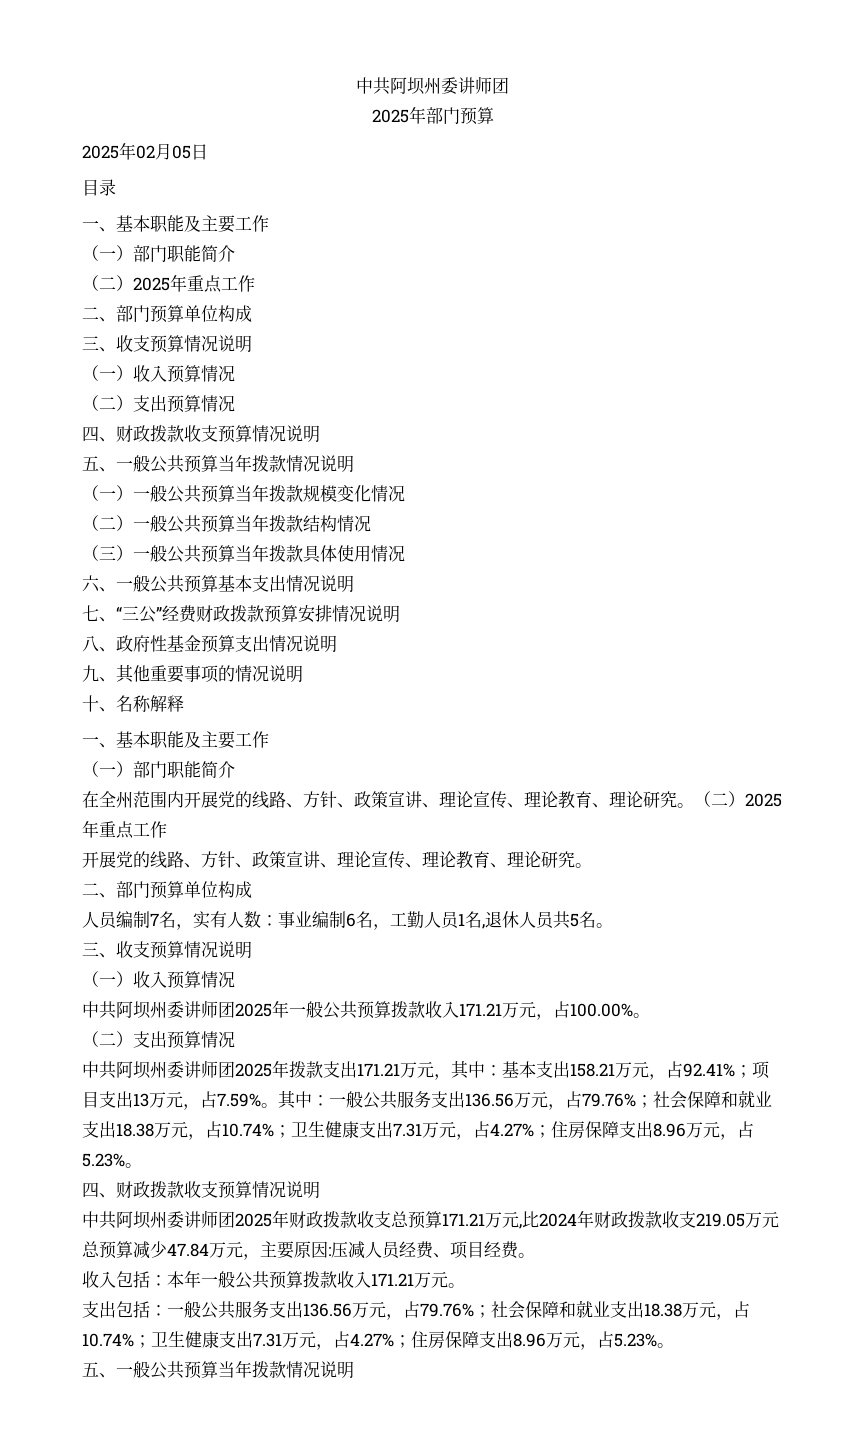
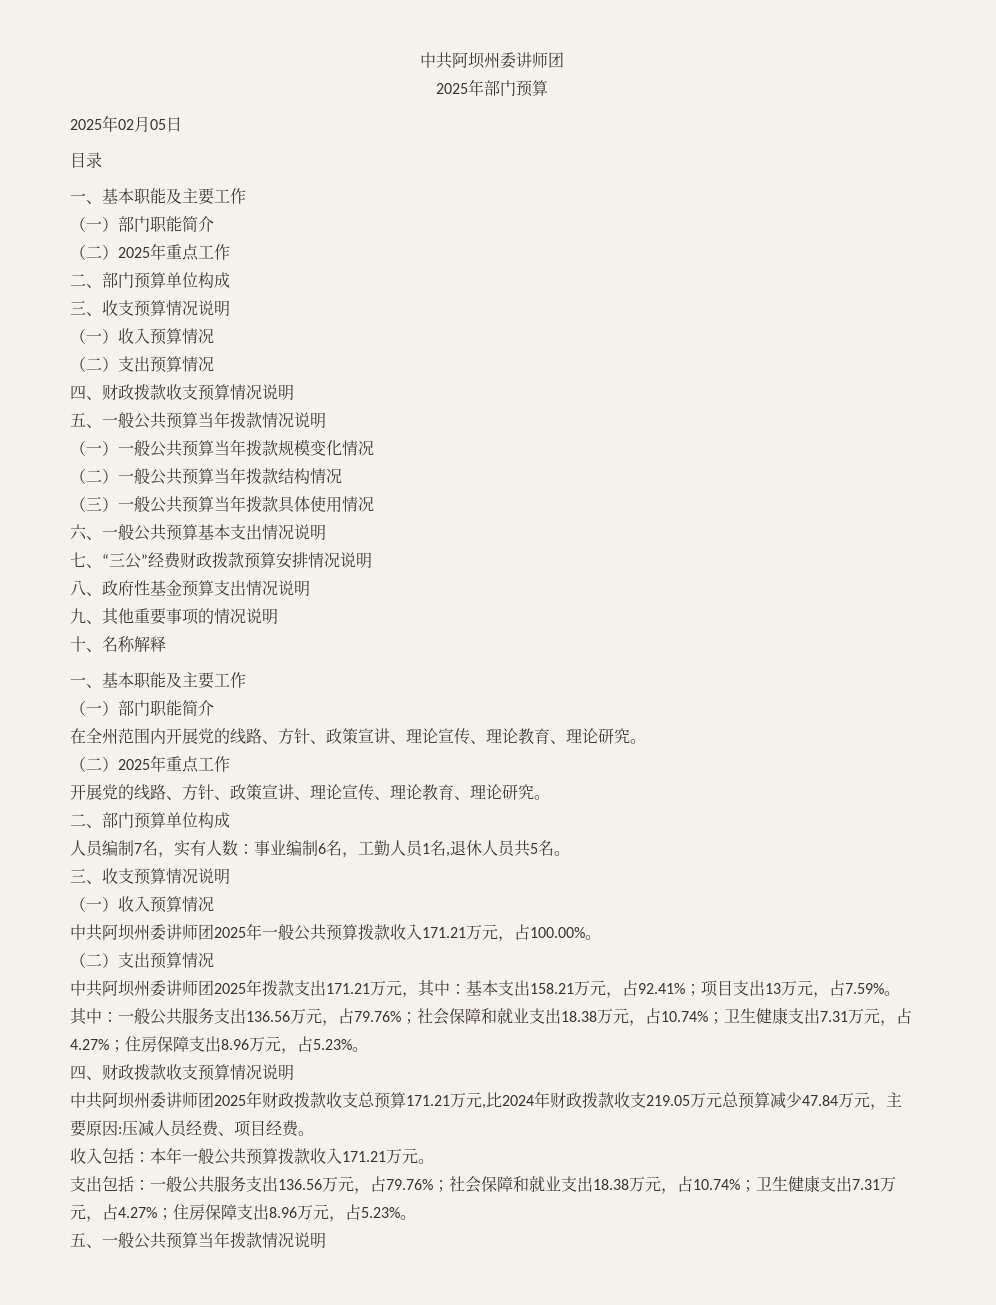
- 在全州范围内开展党的线路、方针、政策宣讲、理论宣传、理论教育、理论研究。（二）2025年重点工作
+ 在全州范围内开展党的线路、方针、政策宣讲、理论宣传、理论教育、理论研究。
+ （二）2025年重点工作

